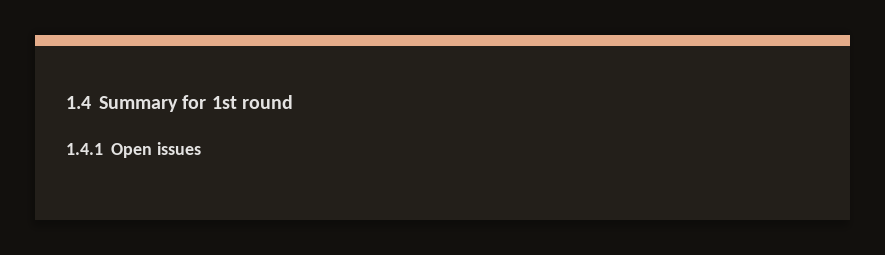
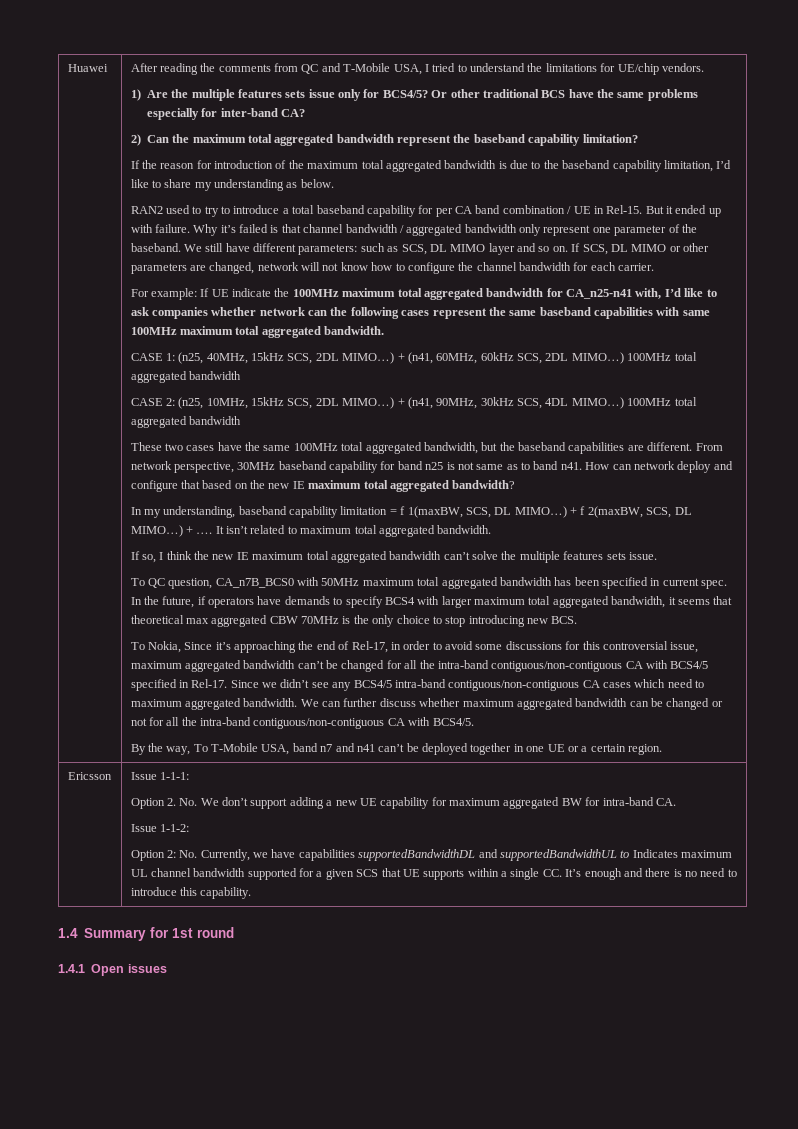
+ Huawei | After reading the comments from QC and T-Mobile USA, I tried to understand the limitations for UE/chip vendors.
+ 1) Are the multiple features sets issue only for BCS4/5? Or other traditional BCS have the same problems especially for inter-band CA?
+ 2) Can the maximum total aggregated bandwidth represent the baseband capability limitation?
+ If the reason for introduction of the maximum total aggregated bandwidth is due to the baseband capability limitation, I’d like to share my understanding as below.
+ RAN2 used to try to introduce a total baseband capability for per CA band combination / UE in Rel-15. But it ended up with failure. Why it’s failed is that channel bandwidth / aggregated bandwidth only represent one parameter of the baseband. We still have different parameters: such as SCS, DL MIMO layer and so on. If SCS, DL MIMO or other parameters are changed, network will not know how to configure the channel bandwidth for each carrier.
+ For example: If UE indicate the 100MHz maximum total aggregated bandwidth for CA_n25-n41 with, I’d like to ask companies whether network can the following cases represent the same baseband capabilities with same 100MHz maximum total aggregated bandwidth.
+ CASE 1: (n25, 40MHz, 15kHz SCS, 2DL MIMO…) + (n41, 60MHz, 60kHz SCS, 2DL MIMO…) 100MHz total aggregated bandwidth
+ CASE 2: (n25, 10MHz, 15kHz SCS, 2DL MIMO…) + (n41, 90MHz, 30kHz SCS, 4DL MIMO…) 100MHz total aggregated bandwidth
+ These two cases have the same 100MHz total aggregated bandwidth, but the baseband capabilities are different. From network perspective, 30MHz baseband capability for band n25 is not same as to band n41. How can network deploy and configure that based on the new IE maximum total aggregated bandwidth?
+ In my understanding, baseband capability limitation = f 1(maxBW, SCS, DL MIMO…) + f 2(maxBW, SCS, DL MIMO…) + …. It isn’t related to maximum total aggregated bandwidth.
+ If so, I think the new IE maximum total aggregated bandwidth can’t solve the multiple features sets issue.
+ To QC question, CA_n7B_BCS0 with 50MHz maximum total aggregated bandwidth has been specified in current spec. In the future, if operators have demands to specify BCS4 with larger maximum total aggregated bandwidth, it seems that theoretical max aggregated CBW 70MHz is the only choice to stop introducing new BCS.
+ To Nokia, Since it’s approaching the end of Rel-17, in order to avoid some discussions for this controversial issue, maximum aggregated bandwidth can’t be changed for all the intra-band contiguous/non-contiguous CA with BCS4/5 specified in Rel-17. Since we didn’t see any BCS4/5 intra-band contiguous/non-contiguous CA cases which need to maximum aggregated bandwidth. We can further discuss whether maximum aggregated bandwidth can be changed or not for all the intra-band contiguous/non-contiguous CA with BCS4/5.
+ By the way, To T-Mobile USA, band n7 and n41 can’t be deployed together in one UE or a certain region.
+ Ericsson | Issue 1-1-1:
+ Option 2. No. We don’t support adding a new UE capability for maximum aggregated BW for intra-band CA.
+ Issue 1-1-2:
+ Option 2: No. Currently, we have capabilities supportedBandwidthDL and supportedBandwidthUL to Indicates maximum UL channel bandwidth supported for a given SCS that UE supports within a single CC. It’s enough and there is no need to introduce this capability.

